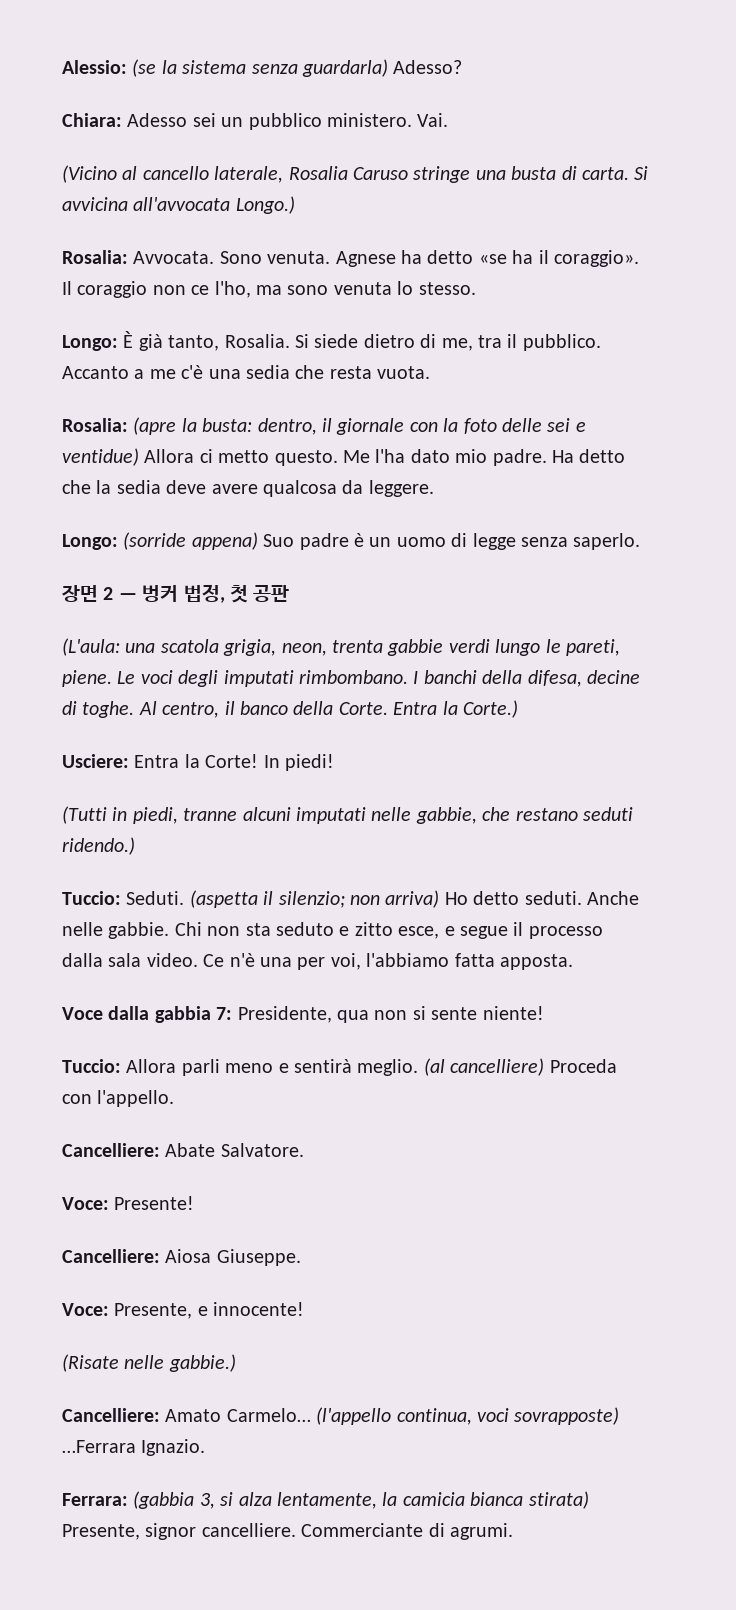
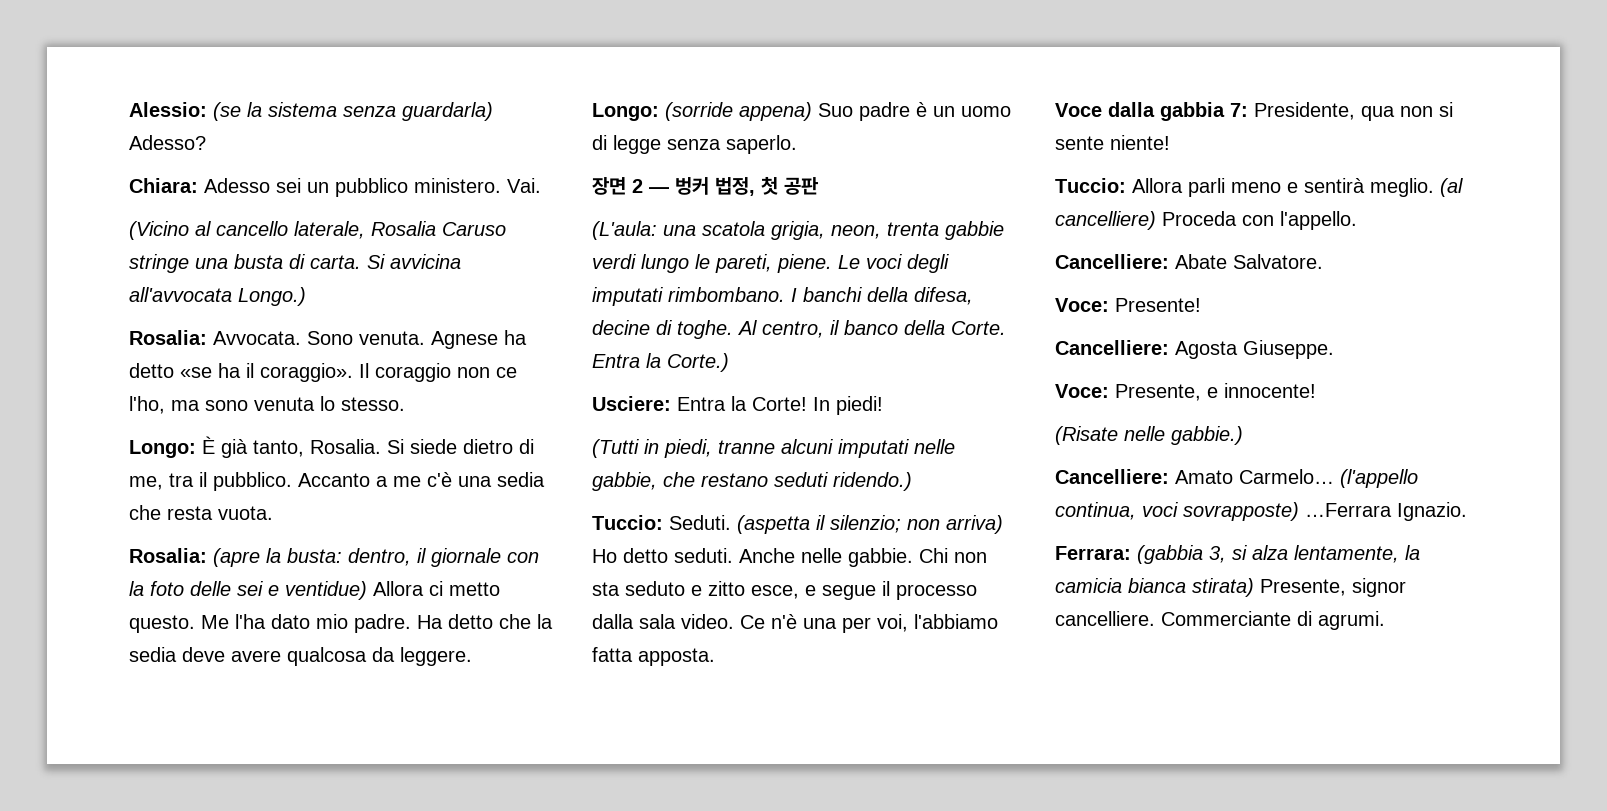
- Cancelliere: Aiosa Giuseppe.
+ Cancelliere: Agosta Giuseppe.

